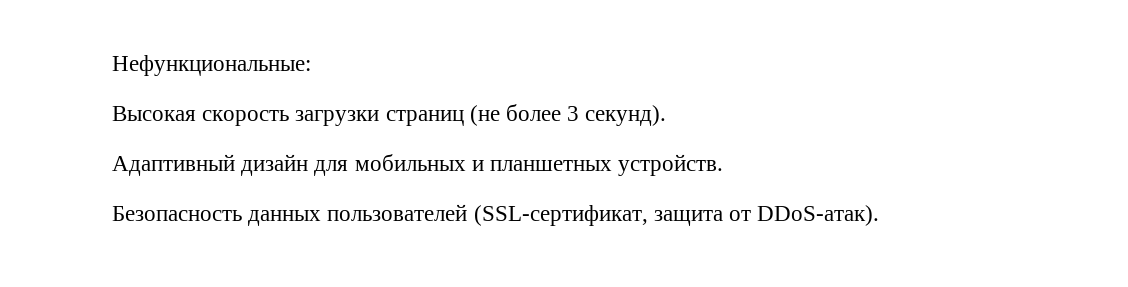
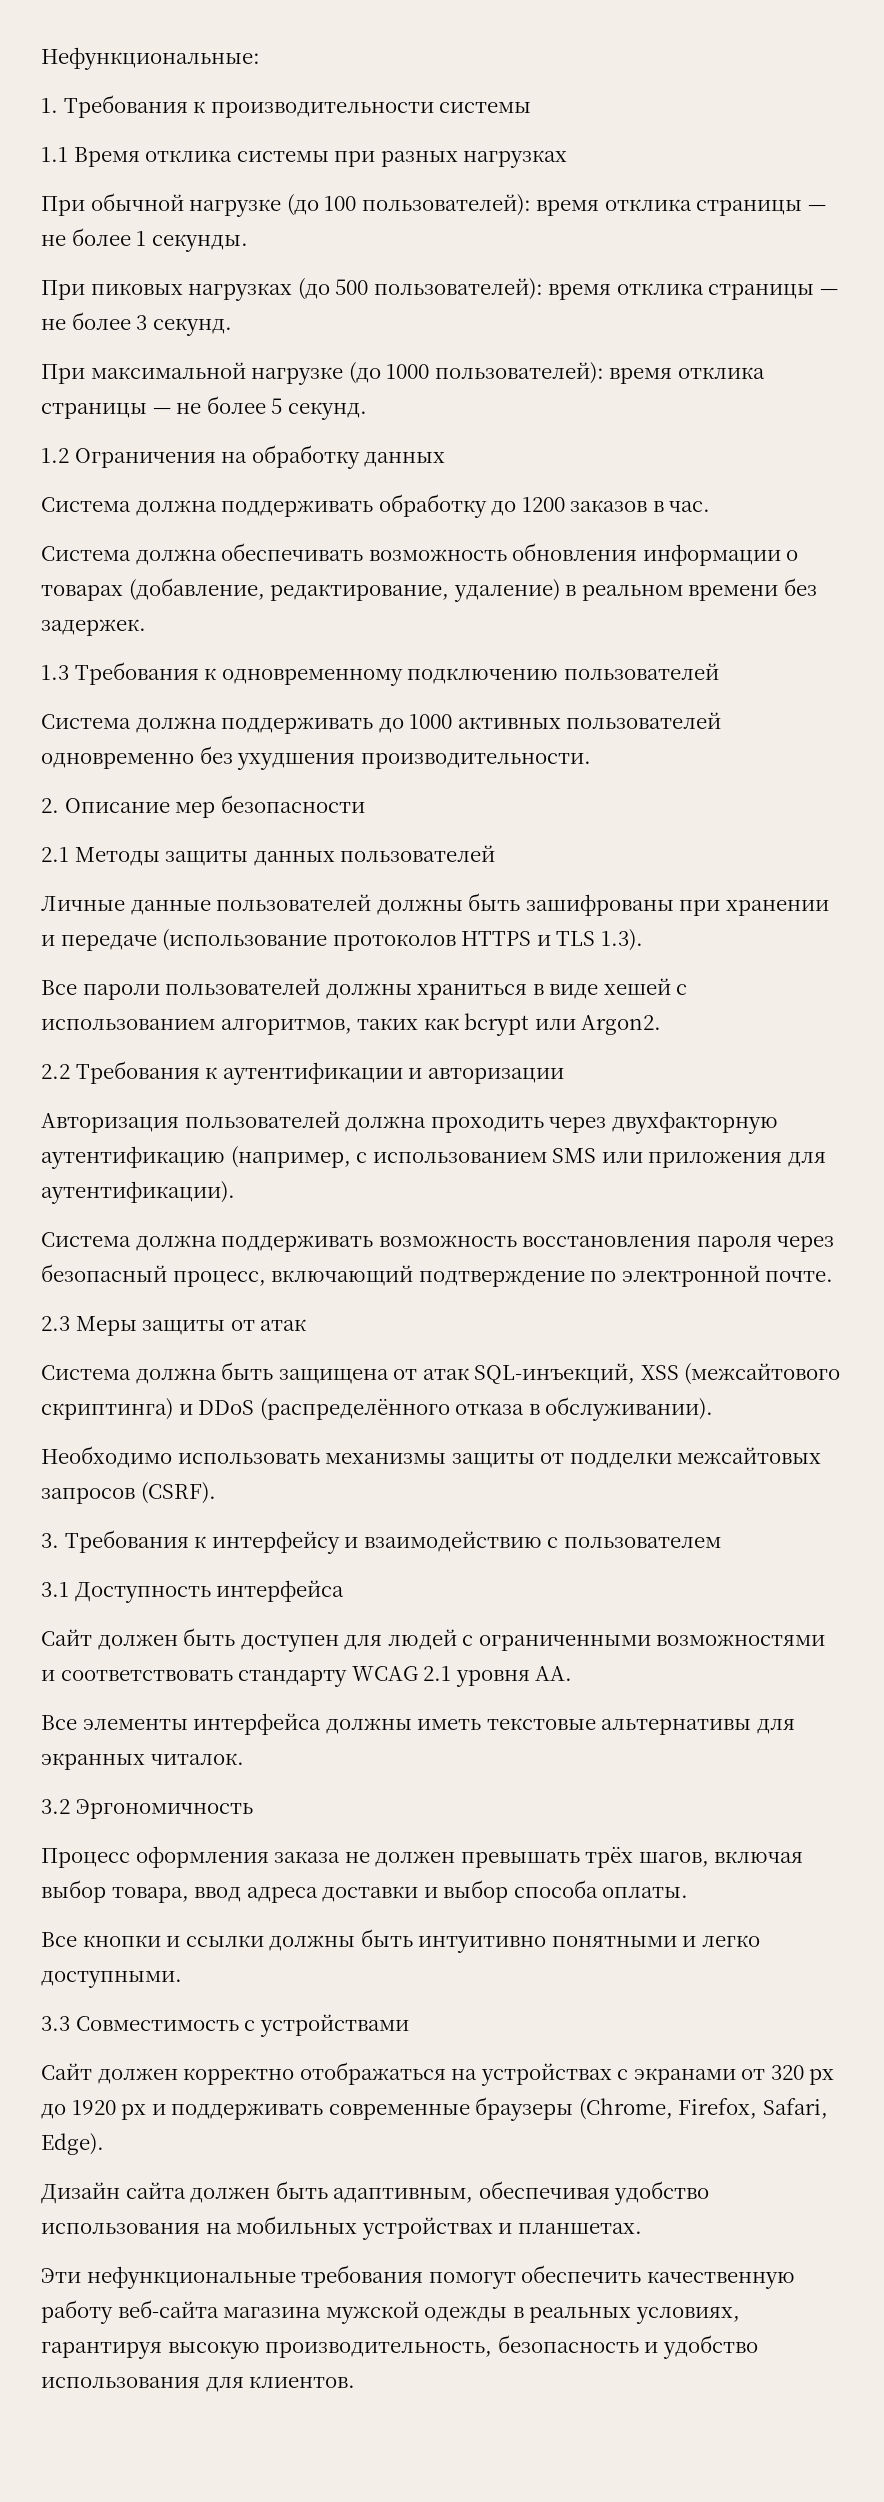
- Высокая скорость загрузки страниц (не более 3 секунд).
- Адаптивный дизайн для мобильных и планшетных устройств.
- Безопасность данных пользователей (SSL-сертификат, защита от DDoS-атак).
+ 1. Требования к производительности системы
+ 1.1 Время отклика системы при разных нагрузках
+ При обычной нагрузке (до 100 пользователей): время отклика страницы — не более 1 секунды.
+ При пиковых нагрузках (до 500 пользователей): время отклика страницы — не более 3 секунд.
+ При максимальной нагрузке (до 1000 пользователей): время отклика страницы — не более 5 секунд.
+ 1.2 Ограничения на обработку данных
+ Система должна поддерживать обработку до 1200 заказов в час.
+ Система должна обеспечивать возможность обновления информации о товарах (добавление, редактирование, удаление) в реальном времени без задержек.
+ 1.3 Требования к одновременному подключению пользователей
+ Система должна поддерживать до 1000 активных пользователей одновременно без ухудшения производительности.
+ 2. Описание мер безопасности
+ 2.1 Методы защиты данных пользователей
+ Личные данные пользователей должны быть зашифрованы при хранении и передаче (использование протоколов HTTPS и TLS 1.3).
+ Все пароли пользователей должны храниться в виде хешей с использованием алгоритмов, таких как bcrypt или Argon2.
+ 2.2 Требования к аутентификации и авторизации
+ Авторизация пользователей должна проходить через двухфакторную аутентификацию (например, с использованием SMS или приложения для аутентификации).
+ Система должна поддерживать возможность восстановления пароля через безопасный процесс, включающий подтверждение по электронной почте.
+ 2.3 Меры защиты от атак
+ Система должна быть защищена от атак SQL-инъекций, XSS (межсайтового скриптинга) и DDoS (распределённого отказа в обслуживании).
+ Необходимо использовать механизмы защиты от подделки межсайтовых запросов (CSRF).
+ 3. Требования к интерфейсу и взаимодействию с пользователем
+ 3.1 Доступность интерфейса
+ Сайт должен быть доступен для людей с ограниченными возможностями и соответствовать стандарту WCAG 2.1 уровня AA.
+ Все элементы интерфейса должны иметь текстовые альтернативы для экранных читалок.
+ 3.2 Эргономичность
+ Процесс оформления заказа не должен превышать трёх шагов, включая выбор товара, ввод адреса доставки и выбор способа оплаты.
+ Все кнопки и ссылки должны быть интуитивно понятными и легко доступными.
+ 3.3 Совместимость с устройствами
+ Сайт должен корректно отображаться на устройствах с экранами от 320 px до 1920 px и поддерживать современные браузеры (Chrome, Firefox, Safari, Edge).
+ Дизайн сайта должен быть адаптивным, обеспечивая удобство использования на мобильных устройствах и планшетах.
+ Эти нефункциональные требования помогут обеспечить качественную работу веб-сайта магазина мужской одежды в реальных условиях, гарантируя высокую производительность, безопасность и удобство использования для клиентов.

